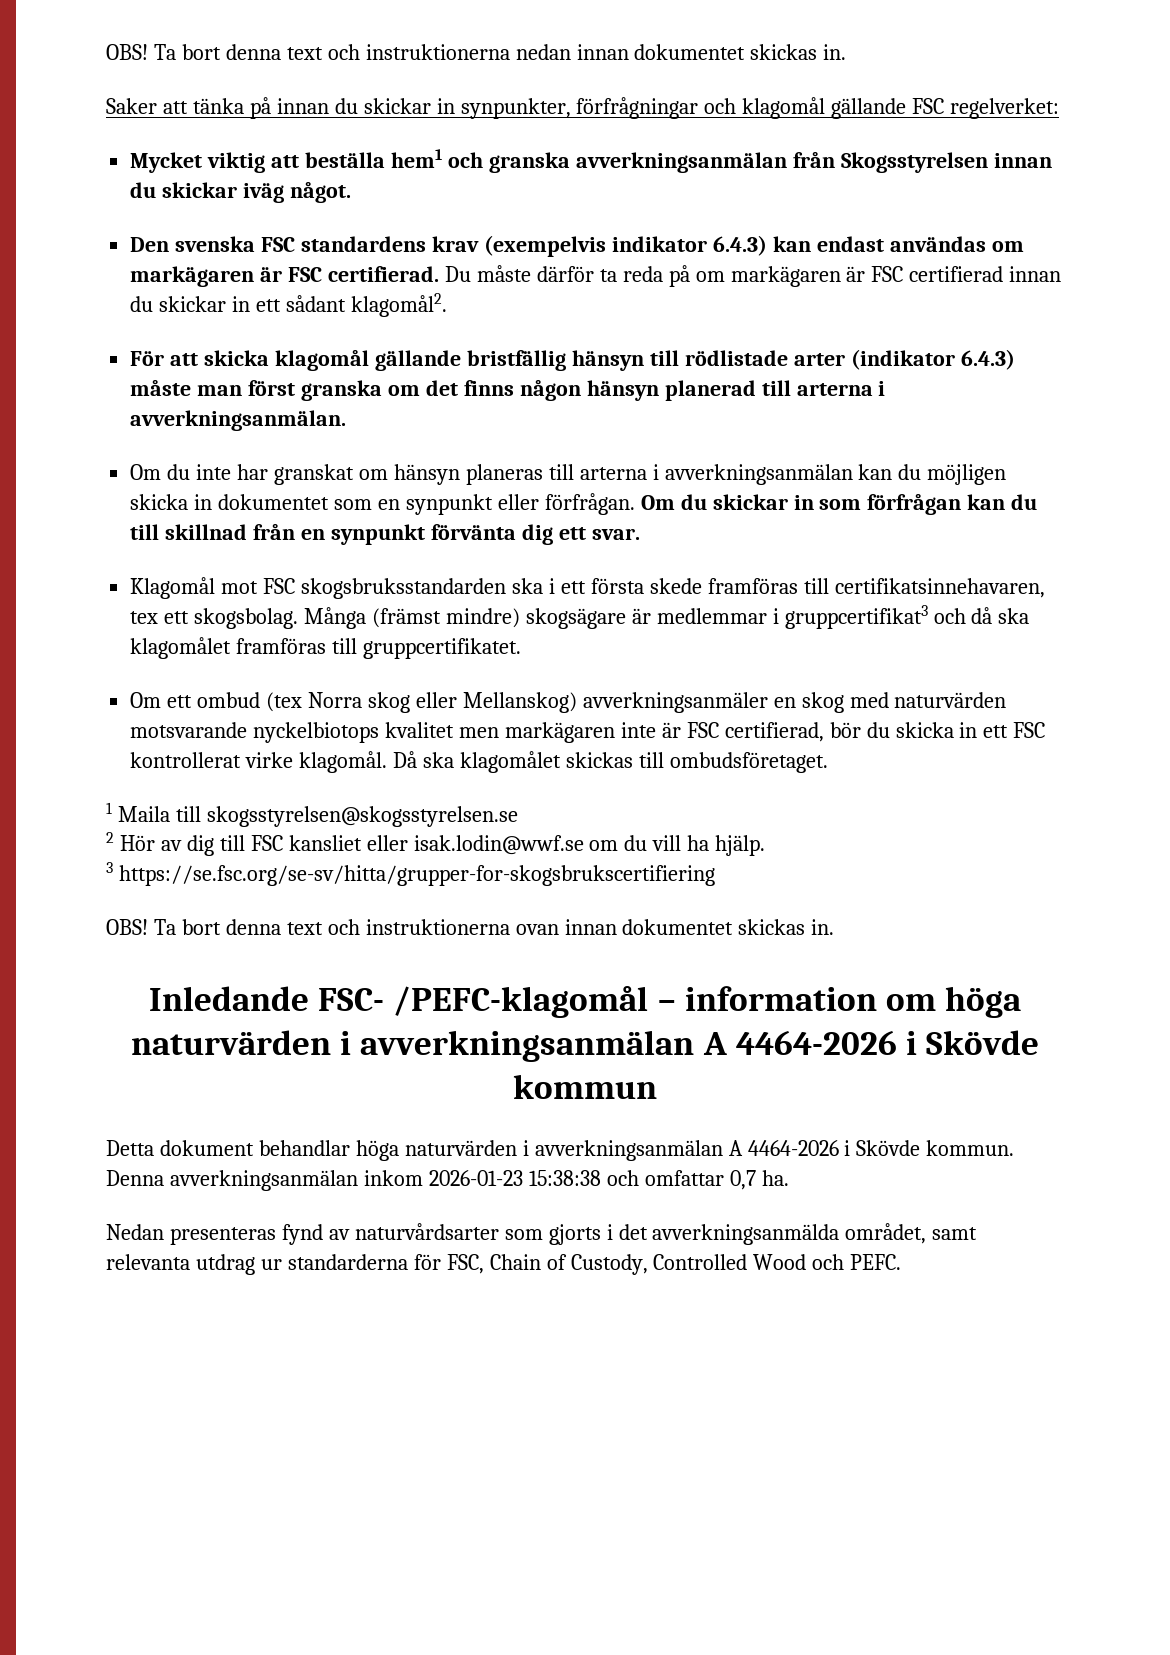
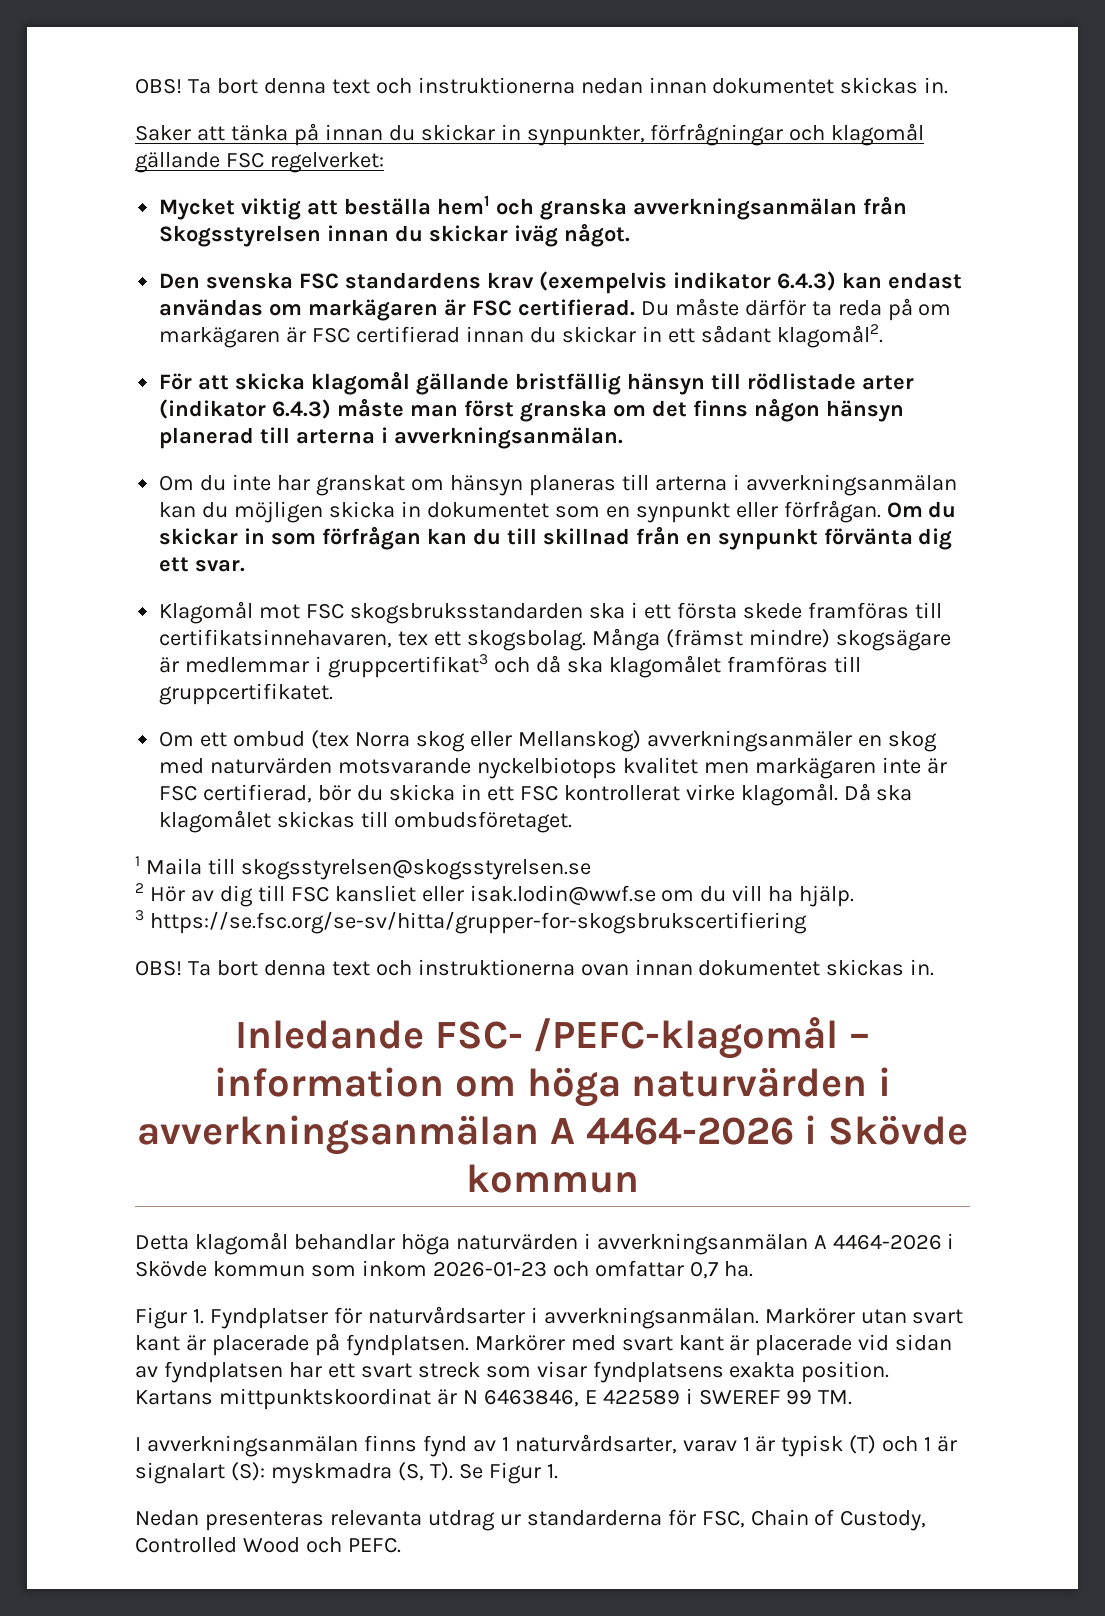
- Detta dokument behandlar höga naturvärden i avverkningsanmälan A 4464-2026 i Skövde kommun. Denna avverkningsanmälan inkom 2026-01-23 15:38:38 och omfattar 0,7 ha.
+ Detta klagomål behandlar höga naturvärden i avverkningsanmälan A 4464-2026 i Skövde kommun som inkom 2026-01-23 och omfattar 0,7 ha.
- Nedan presenteras fynd av naturvårdsarter som gjorts i det avverkningsanmälda området, samt relevanta utdrag ur standarderna för FSC, Chain of Custody, Controlled Wood och PEFC.
+ Figur 1. Fyndplatser för naturvårdsarter i avverkningsanmälan. Markörer utan svart kant är placerade på fyndplatsen. Markörer med svart kant är placerade vid sidan av fyndplatsen har ett svart streck som visar fyndplatsens exakta position. Kartans mittpunktskoordinat är N 6463846, E 422589 i SWEREF 99 TM.
+ I avverkningsanmälan finns fynd av 1 naturvårdsarter, varav 1 är typisk (T) och 1 är signalart (S): myskmadra (S, T). Se Figur 1.
+ Nedan presenteras relevanta utdrag ur standarderna för FSC, Chain of Custody, Controlled Wood och PEFC.

